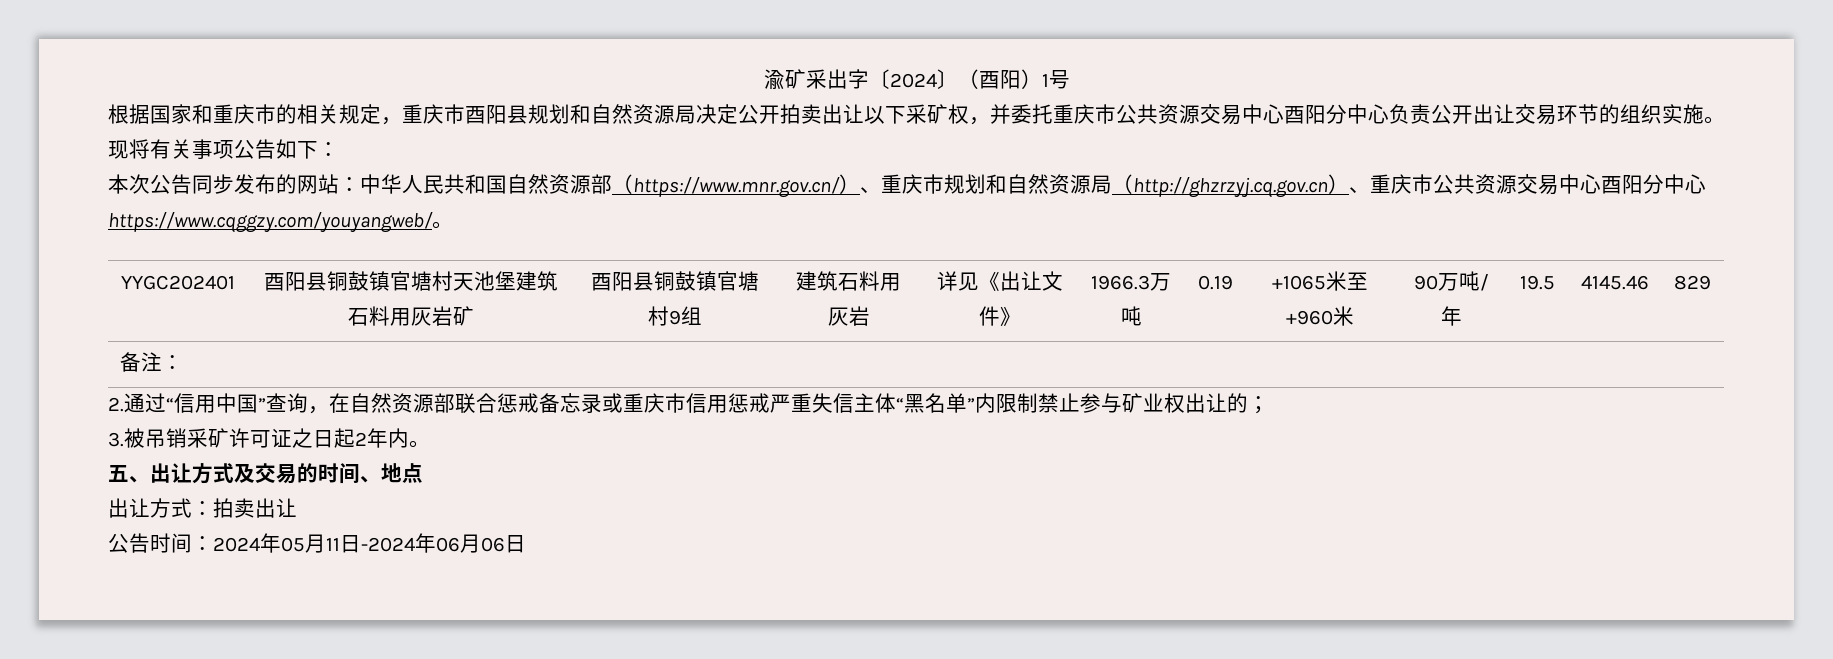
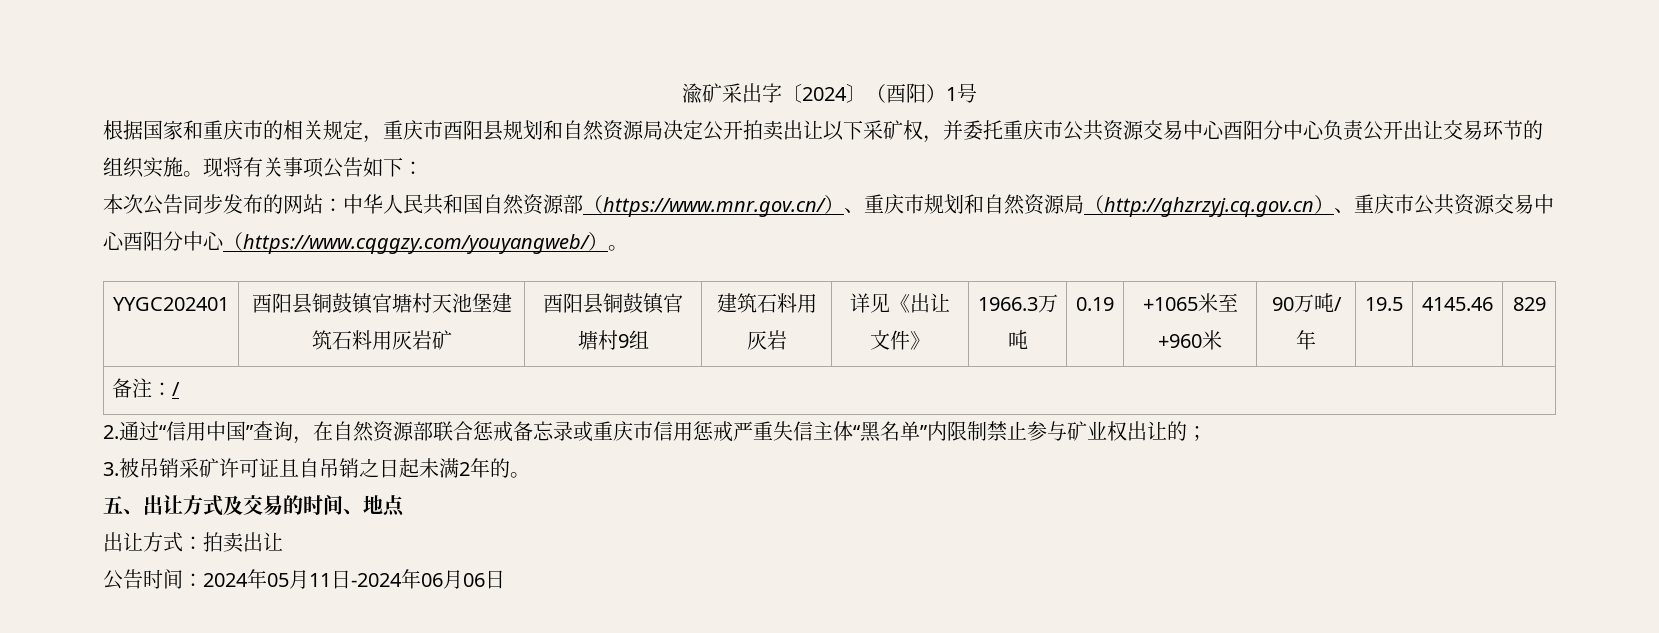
- 本次公告同步发布的网站：中华人民共和国自然资源部（https://www.mnr.gov.cn/）、重庆市规划和自然资源局（http://ghzrzyj.cq.gov.cn）、重庆市公共资源交易中心酉阳分中心https://www.cqggzy.com/youyangweb/。
+ 本次公告同步发布的网站：中华人民共和国自然资源部（https://www.mnr.gov.cn/）、重庆市规划和自然资源局（http://ghzrzyj.cq.gov.cn）、重庆市公共资源交易中心酉阳分中心（https://www.cqggzy.com/youyangweb/）。
- 备注：
+ 备注：/
- 3.被吊销采矿许可证之日起2年内。
+ 3.被吊销采矿许可证且自吊销之日起未满2年的。

